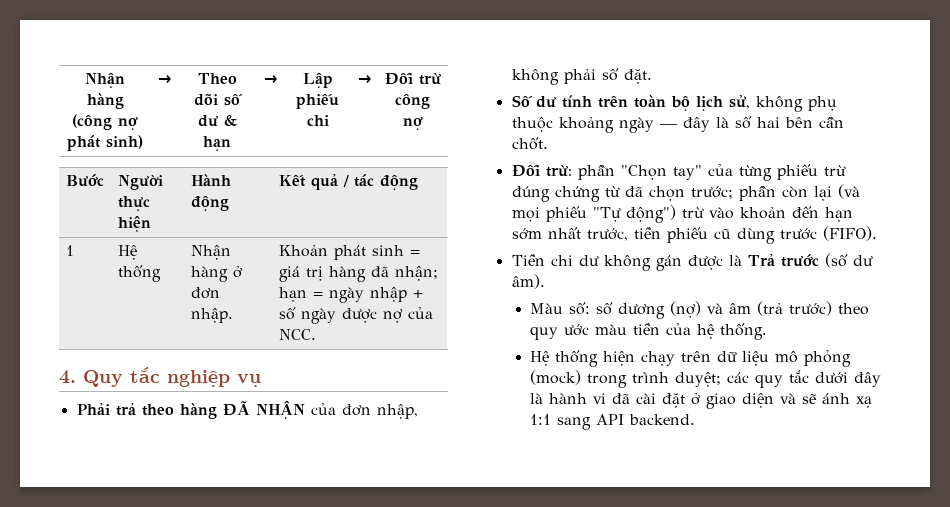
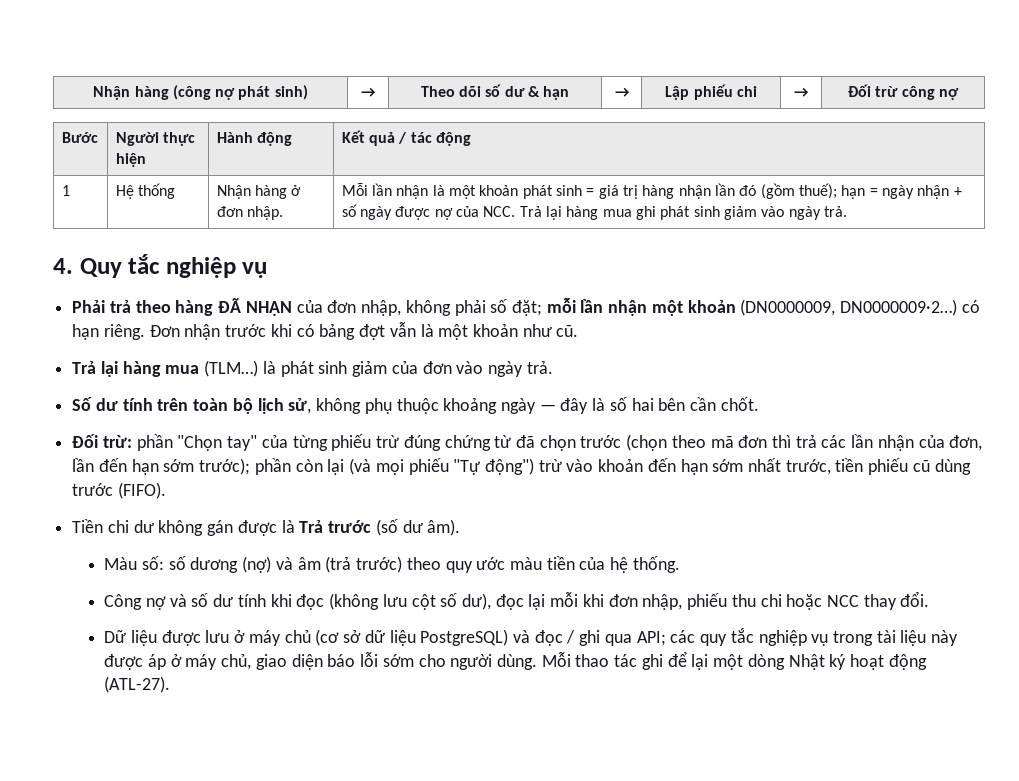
- Khoản phát sinh = giá trị hàng đã nhận; hạn = ngày nhập + số ngày được nợ của NCC.
+ Mỗi lần nhận là một khoản phát sinh = giá trị hàng nhận lần đó (gồm thuế); hạn = ngày nhận + số ngày được nợ của NCC. Trả lại hàng mua ghi phát sinh giảm vào ngày trả.
- Phải trả theo hàng ĐÃ NHẬN của đơn nhập, không phải số đặt.
+ Phải trả theo hàng ĐÃ NHẬN của đơn nhập, không phải số đặt; mỗi lần nhận một khoản (DN0000009, DN0000009·2…) có hạn riêng. Đơn nhận trước khi có bảng đợt vẫn là một khoản như cũ.
+ Trả lại hàng mua (TLM…) là phát sinh giảm của đơn vào ngày trả.
- Đối trừ: phần "Chọn tay" của từng phiếu trừ đúng chứng từ đã chọn trước; phần còn lại (và mọi phiếu "Tự động") trừ vào khoản đến hạn sớm nhất trước, tiền phiếu cũ dùng trước (FIFO).
+ Đối trừ: phần "Chọn tay" của từng phiếu trừ đúng chứng từ đã chọn trước (chọn theo mã đơn thì trả các lần nhận của đơn, lần đến hạn sớm trước); phần còn lại (và mọi phiếu "Tự động") trừ vào khoản đến hạn sớm nhất trước, tiền phiếu cũ dùng trước (FIFO).
- Hệ thống hiện chạy trên dữ liệu mô phỏng (mock) trong trình duyệt; các quy tắc dưới đây là hành vi đã cài đặt ở giao diện và sẽ ánh xạ 1:1 sang API backend.
+ Công nợ và số dư tính khi đọc (không lưu cột số dư), đọc lại mỗi khi đơn nhập, phiếu thu chi hoặc NCC thay đổi.
+ Dữ liệu được lưu ở máy chủ (cơ sở dữ liệu PostgreSQL) và đọc / ghi qua API; các quy tắc nghiệp vụ trong tài liệu này được áp ở máy chủ, giao diện báo lỗi sớm cho người dùng. Mỗi thao tác ghi để lại một dòng Nhật ký hoạt động (ATL-27).

